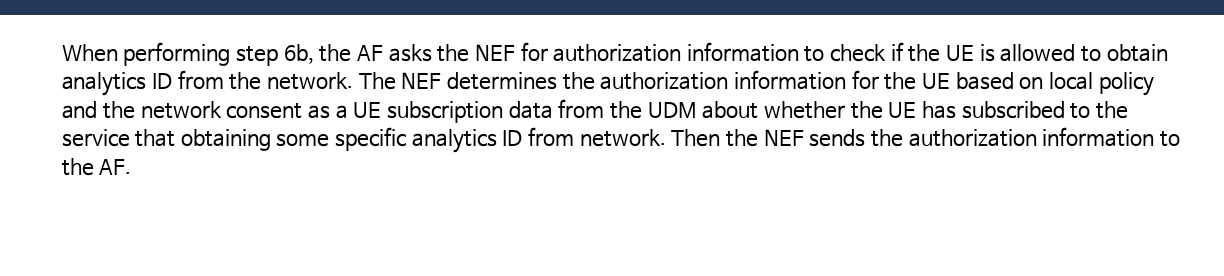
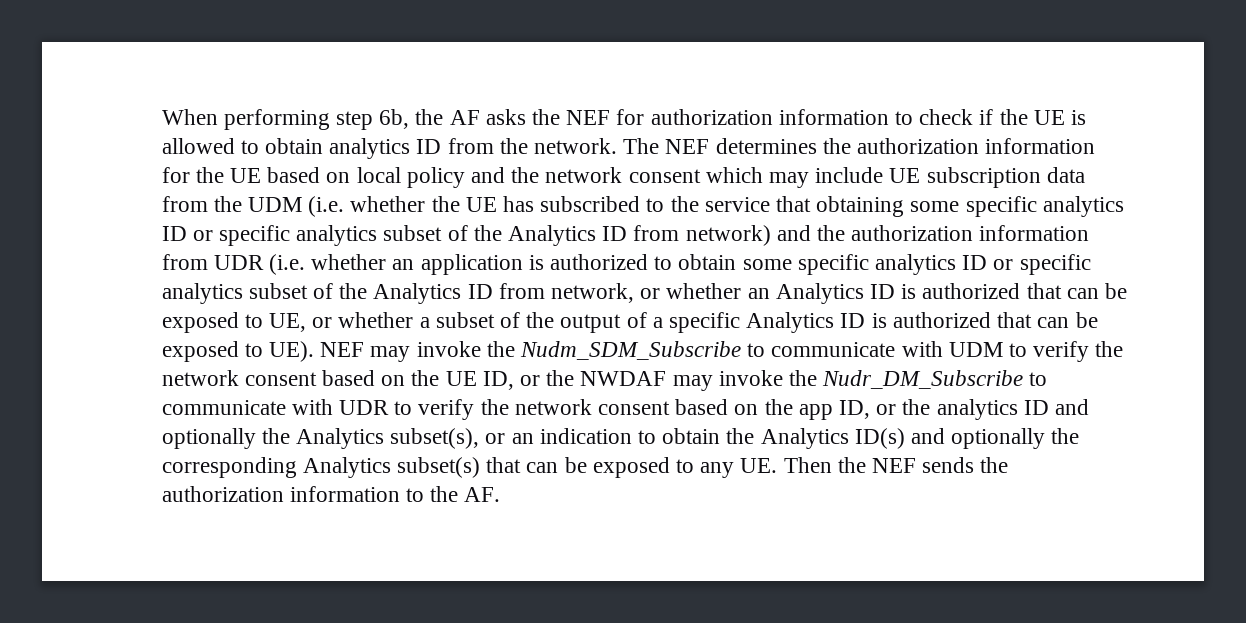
- The NEF determines the authorization information for the UE based on local policy and the network consent as a UE subscription data from the UDM about whether the UE has subscribed to the service that obtaining some specific analytics ID from network. Then the NEF sends the authorization information to the AF.
+ The NEF determines the authorization information for the UE based on local policy and the network consent which may include UE subscription data from the UDM (i.e. whether the UE has subscribed to the service that obtaining some specific analytics ID or specific analytics subset of the Analytics ID from network) and the authorization information from UDR (i.e. whether an application is authorized to obtain some specific analytics ID or specific analytics subset of the Analytics ID from network, or whether an Analytics ID is authorized that can be exposed to UE, or whether a subset of the output of a specific Analytics ID is authorized that can be exposed to UE). NEF may invoke the Nudm_SDM_Subscribe to communicate with UDM to verify the network consent based on the UE ID, or the NWDAF may invoke the Nudr_DM_Subscribe to communicate with UDR to verify the network consent based on the app ID, or the analytics ID and optionally the Analytics subset(s), or an indication to obtain the Analytics ID(s) and optionally the corresponding Analytics subset(s) that can be exposed to any UE. Then the NEF sends the authorization information to the AF.

